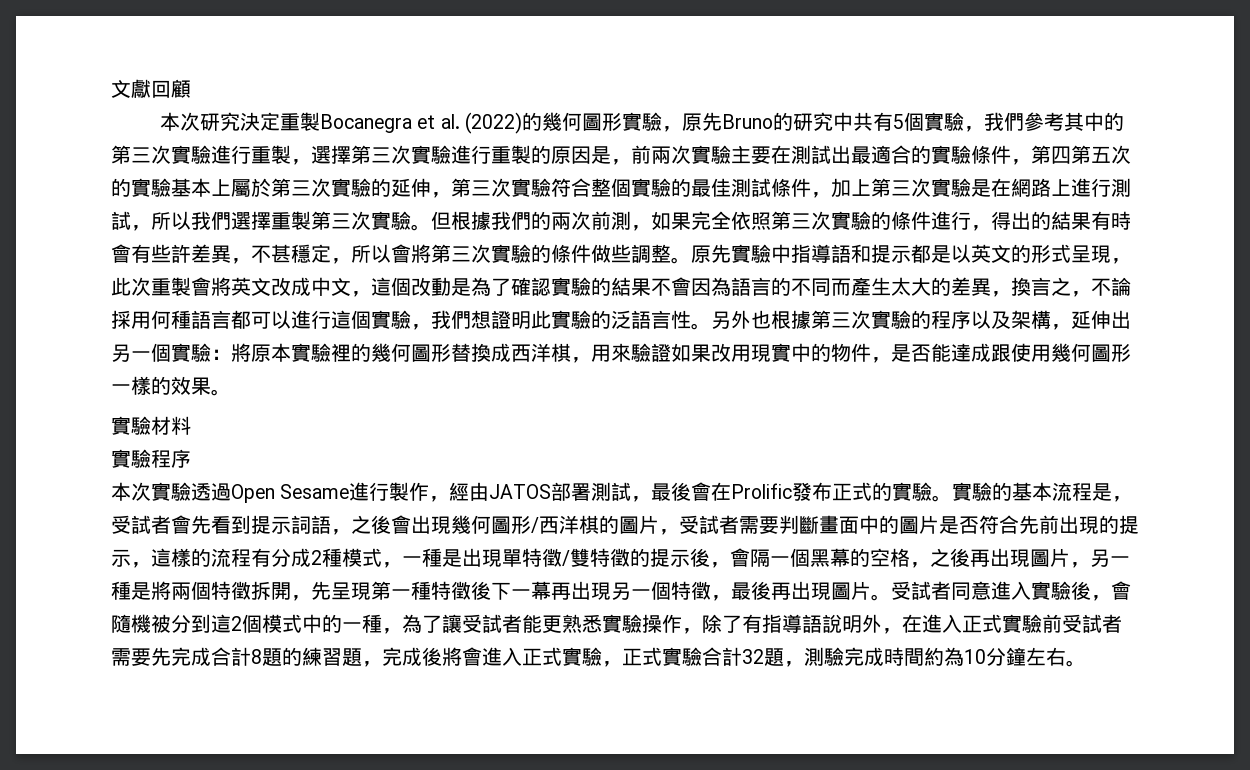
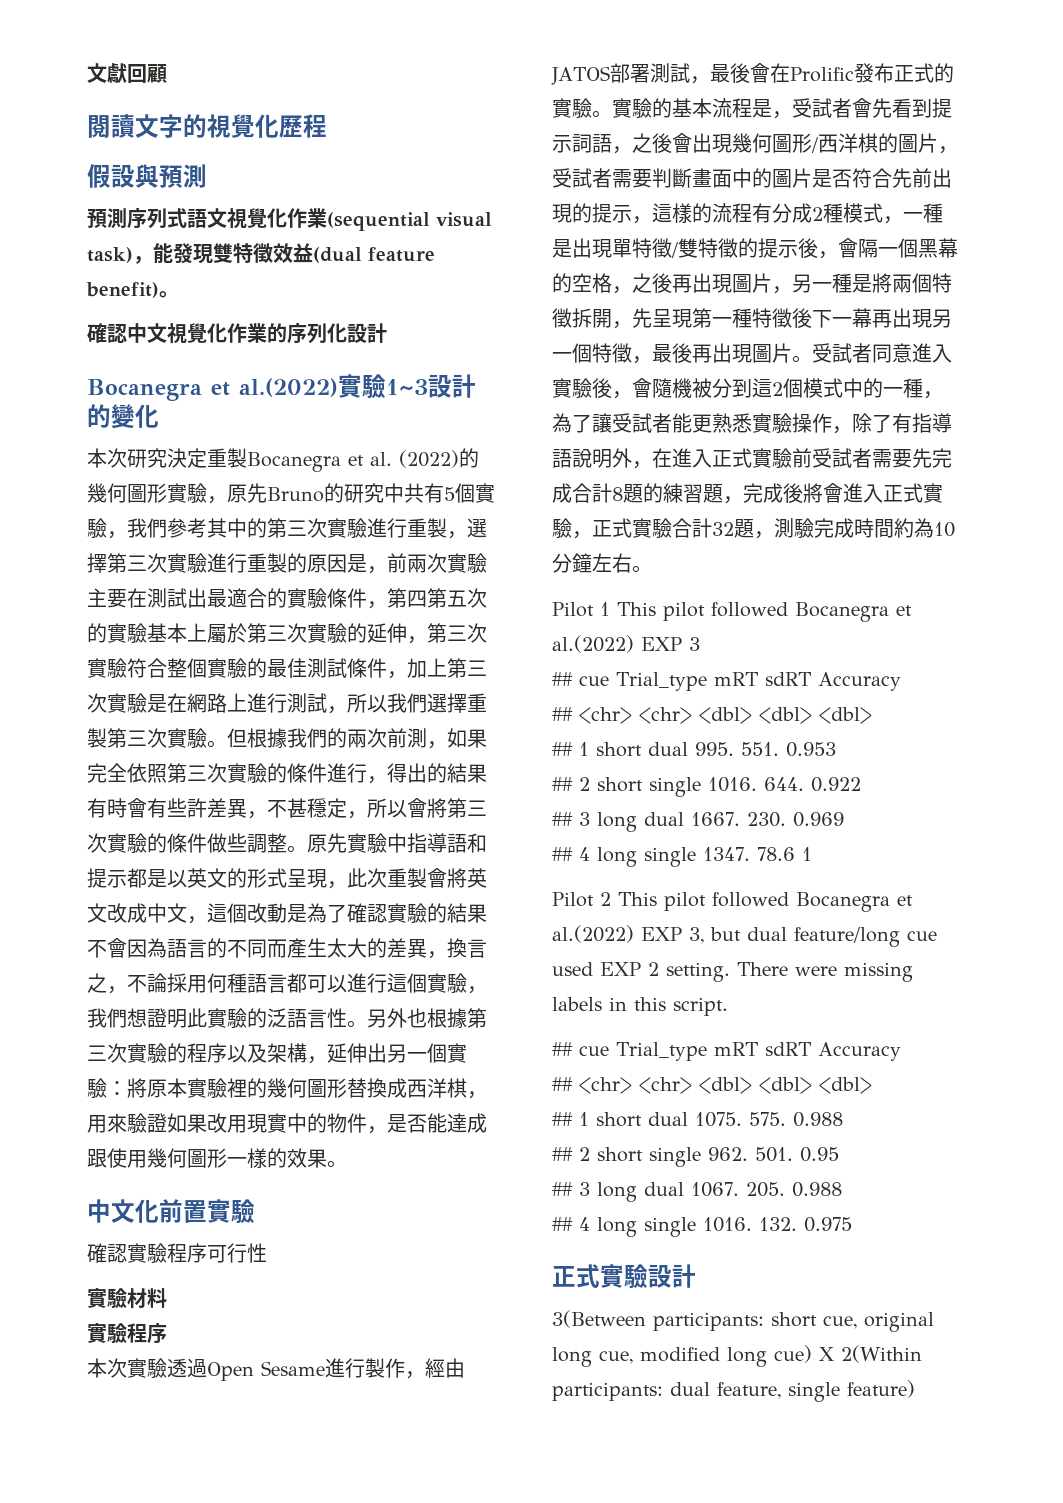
+ 閱讀文字的視覺化歷程
+ 假設與預測
+ 預測序列式語文視覺化作業(sequential visual task)，能發現雙特徵效益(dual feature benefit)。
+ 確認中文視覺化作業的序列化設計
+ Bocanegra et al.(2022)實驗1~3設計的變化
+ 中文化前置實驗
+ 確認實驗程序可行性
+ Pilot 1 This pilot followed Bocanegra et al.(2022) EXP 3
+ ## cue Trial_type mRT sdRT Accuracy
+ ## <chr> <chr> <dbl> <dbl> <dbl>
+ ## 1 short dual 995. 551. 0.953
+ ## 2 short single 1016. 644. 0.922
+ ## 3 long dual 1667. 230. 0.969
+ ## 4 long single 1347. 78.6 1
+ Pilot 2 This pilot followed Bocanegra et al.(2022) EXP 3, but dual feature/long cue used EXP 2 setting. There were missing labels in this script.
+ ## cue Trial_type mRT sdRT Accuracy
+ ## <chr> <chr> <dbl> <dbl> <dbl>
+ ## 1 short dual 1075. 575. 0.988
+ ## 2 short single 962. 501. 0.95
+ ## 3 long dual 1067. 205. 0.988
+ ## 4 long single 1016. 132. 0.975
+ 正式實驗設計
+ 3(Between participants: short cue, original long cue, modified long cue) X 2(Within participants: dual feature, single feature)

